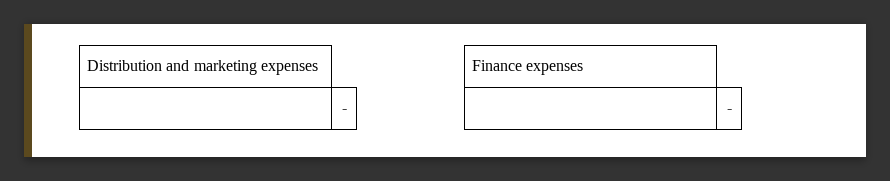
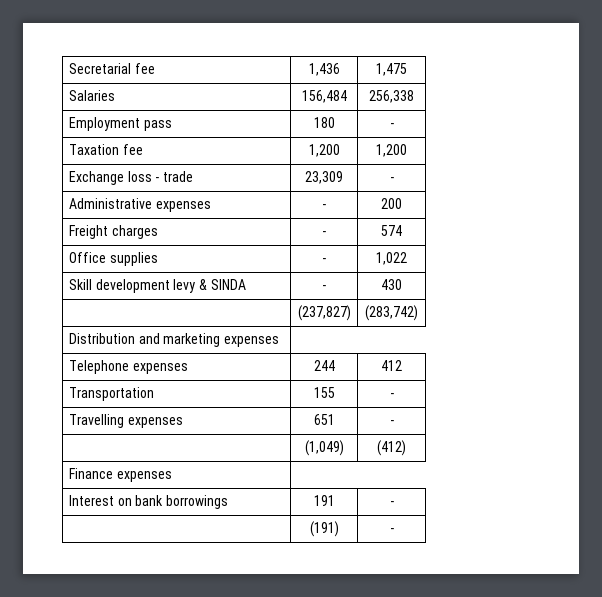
+ Secretarial fee | 1,436 | 1,475
+ Salaries | 156,484 | 256,338
+ Employment pass | 180 | -
+ Taxation fee | 1,200 | 1,200
+ Exchange loss - trade | 23,309 | -
+ Administrative expenses | - | 200
+ Freight charges | - | 574
+ Office supplies | - | 1,022
+ Skill development levy & SINDA | - | 430
+ | (237,827) | (283,742)
  Distribution and marketing expenses
- | -
+ Telephone expenses | 244 | 412
+ Transportation | 155 | -
+ Travelling expenses | 651 | -
+ | (1,049) | (412)
  Finance expenses
- | -
+ Interest on bank borrowings | 191 | -
+ | (191) | -

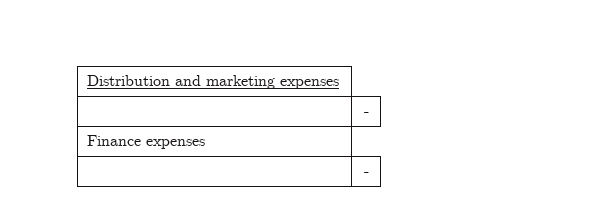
- Secretarial fee | 1,436 | 1,475
- Salaries | 156,484 | 256,338
- Employment pass | 180 | -
- Taxation fee | 1,200 | 1,200
- Exchange loss - trade | 23,309 | -
- Administrative expenses | - | 200
- Freight charges | - | 574
- Office supplies | - | 1,022
- Skill development levy & SINDA | - | 430
- | (237,827) | (283,742)
  Distribution and marketing expenses
- Telephone expenses | 244 | 412
- Transportation | 155 | -
- Travelling expenses | 651 | -
- | (1,049) | (412)
+ | -
  Finance expenses
- Interest on bank borrowings | 191 | -
- | (191) | -
+ | -

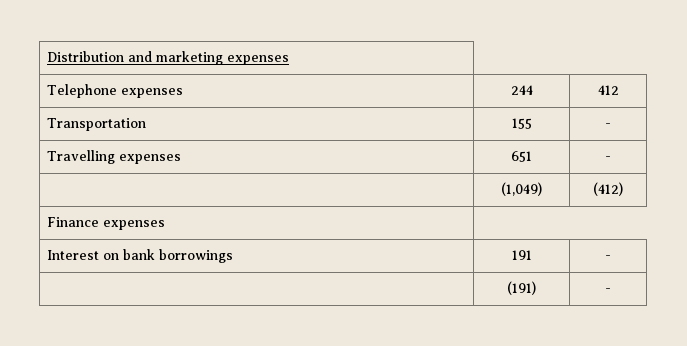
  Distribution and marketing expenses
- | -
+ Telephone expenses | 244 | 412
+ Transportation | 155 | -
+ Travelling expenses | 651 | -
+ | (1,049) | (412)
  Finance expenses
- | -
+ Interest on bank borrowings | 191 | -
+ | (191) | -

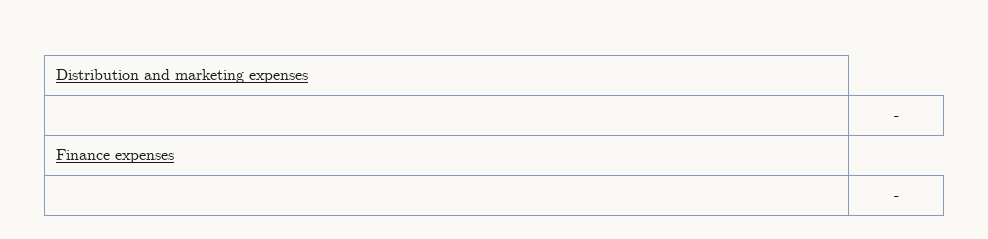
  Distribution and marketing expenses
- Telephone expenses | 244 | 412
- Transportation | 155 | -
- Travelling expenses | 651 | -
- | (1,049) | (412)
+ | -
  Finance expenses
- Interest on bank borrowings | 191 | -
- | (191) | -
+ | -

